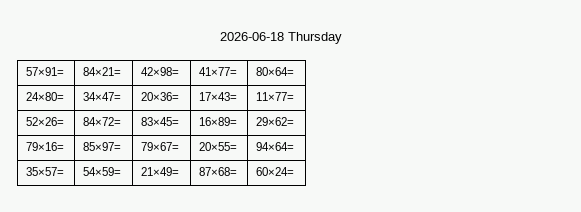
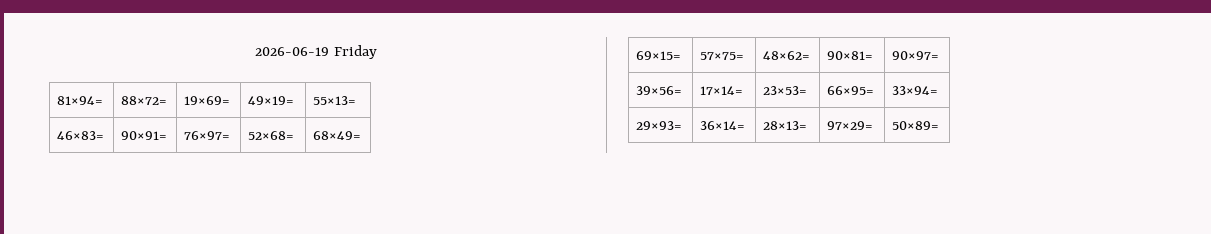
- 2026-06-18 Thursday
- 57×91= | 84×21= | 42×98= | 41×77= | 80×64=
- 24×80= | 34×47= | 20×36= | 17×43= | 11×77=
- 52×26= | 84×72= | 83×45= | 16×89= | 29×62=
- 79×16= | 85×97= | 79×67= | 20×55= | 94×64=
- 35×57= | 54×59= | 21×49= | 87×68= | 60×24=
+ 2026-06-19 Friday
+ 81×94= | 88×72= | 19×69= | 49×19= | 55×13=
+ 46×83= | 90×91= | 76×97= | 52×68= | 68×49=
+ 69×15= | 57×75= | 48×62= | 90×81= | 90×97=
+ 39×56= | 17×14= | 23×53= | 66×95= | 33×94=
+ 29×93= | 36×14= | 28×13= | 97×29= | 50×89=

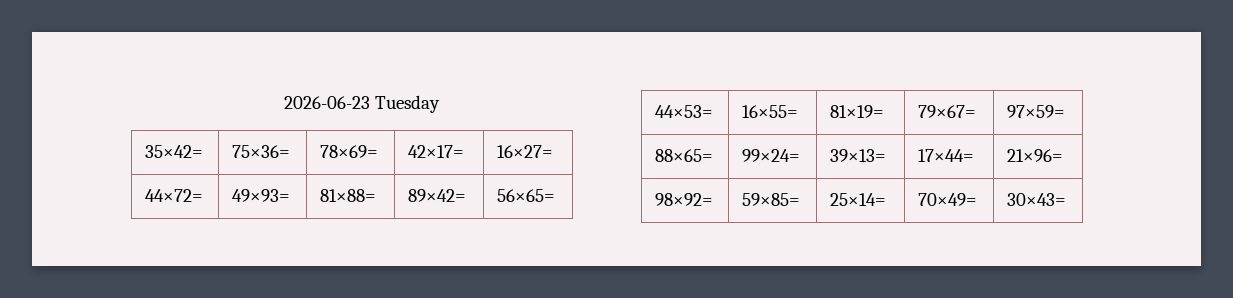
- 2026-06-19 Friday
- 81×94= | 88×72= | 19×69= | 49×19= | 55×13=
- 46×83= | 90×91= | 76×97= | 52×68= | 68×49=
- 69×15= | 57×75= | 48×62= | 90×81= | 90×97=
- 39×56= | 17×14= | 23×53= | 66×95= | 33×94=
- 29×93= | 36×14= | 28×13= | 97×29= | 50×89=
+ 2026-06-23 Tuesday
+ 35×42= | 75×36= | 78×69= | 42×17= | 16×27=
+ 44×72= | 49×93= | 81×88= | 89×42= | 56×65=
+ 44×53= | 16×55= | 81×19= | 79×67= | 97×59=
+ 88×65= | 99×24= | 39×13= | 17×44= | 21×96=
+ 98×92= | 59×85= | 25×14= | 70×49= | 30×43=

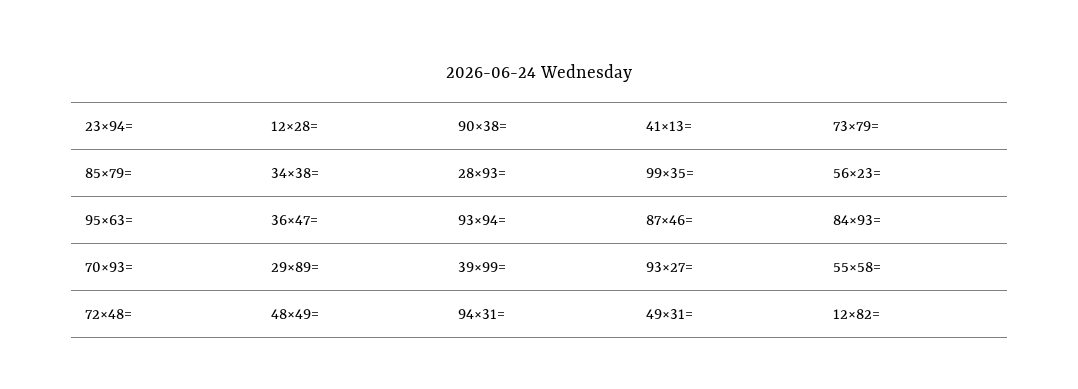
- 2026-06-23 Tuesday
- 35×42= | 75×36= | 78×69= | 42×17= | 16×27=
- 44×72= | 49×93= | 81×88= | 89×42= | 56×65=
- 44×53= | 16×55= | 81×19= | 79×67= | 97×59=
- 88×65= | 99×24= | 39×13= | 17×44= | 21×96=
- 98×92= | 59×85= | 25×14= | 70×49= | 30×43=
+ 2026-06-24 Wednesday
+ 23×94= | 12×28= | 90×38= | 41×13= | 73×79=
+ 85×79= | 34×38= | 28×93= | 99×35= | 56×23=
+ 95×63= | 36×47= | 93×94= | 87×46= | 84×93=
+ 70×93= | 29×89= | 39×99= | 93×27= | 55×58=
+ 72×48= | 48×49= | 94×31= | 49×31= | 12×82=

